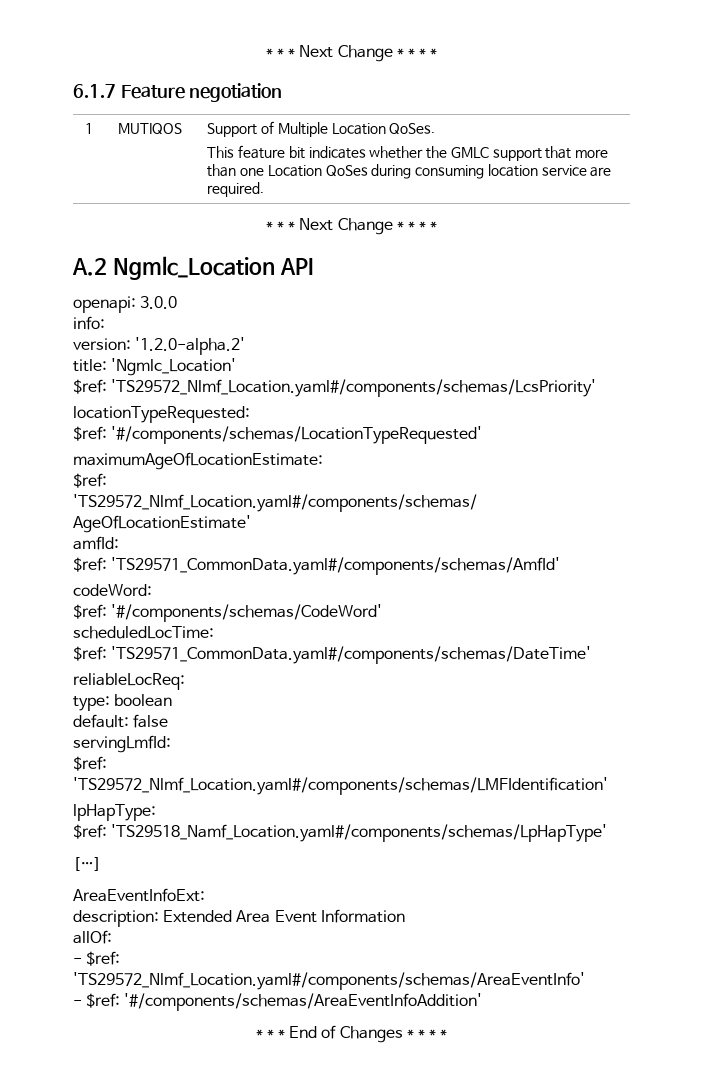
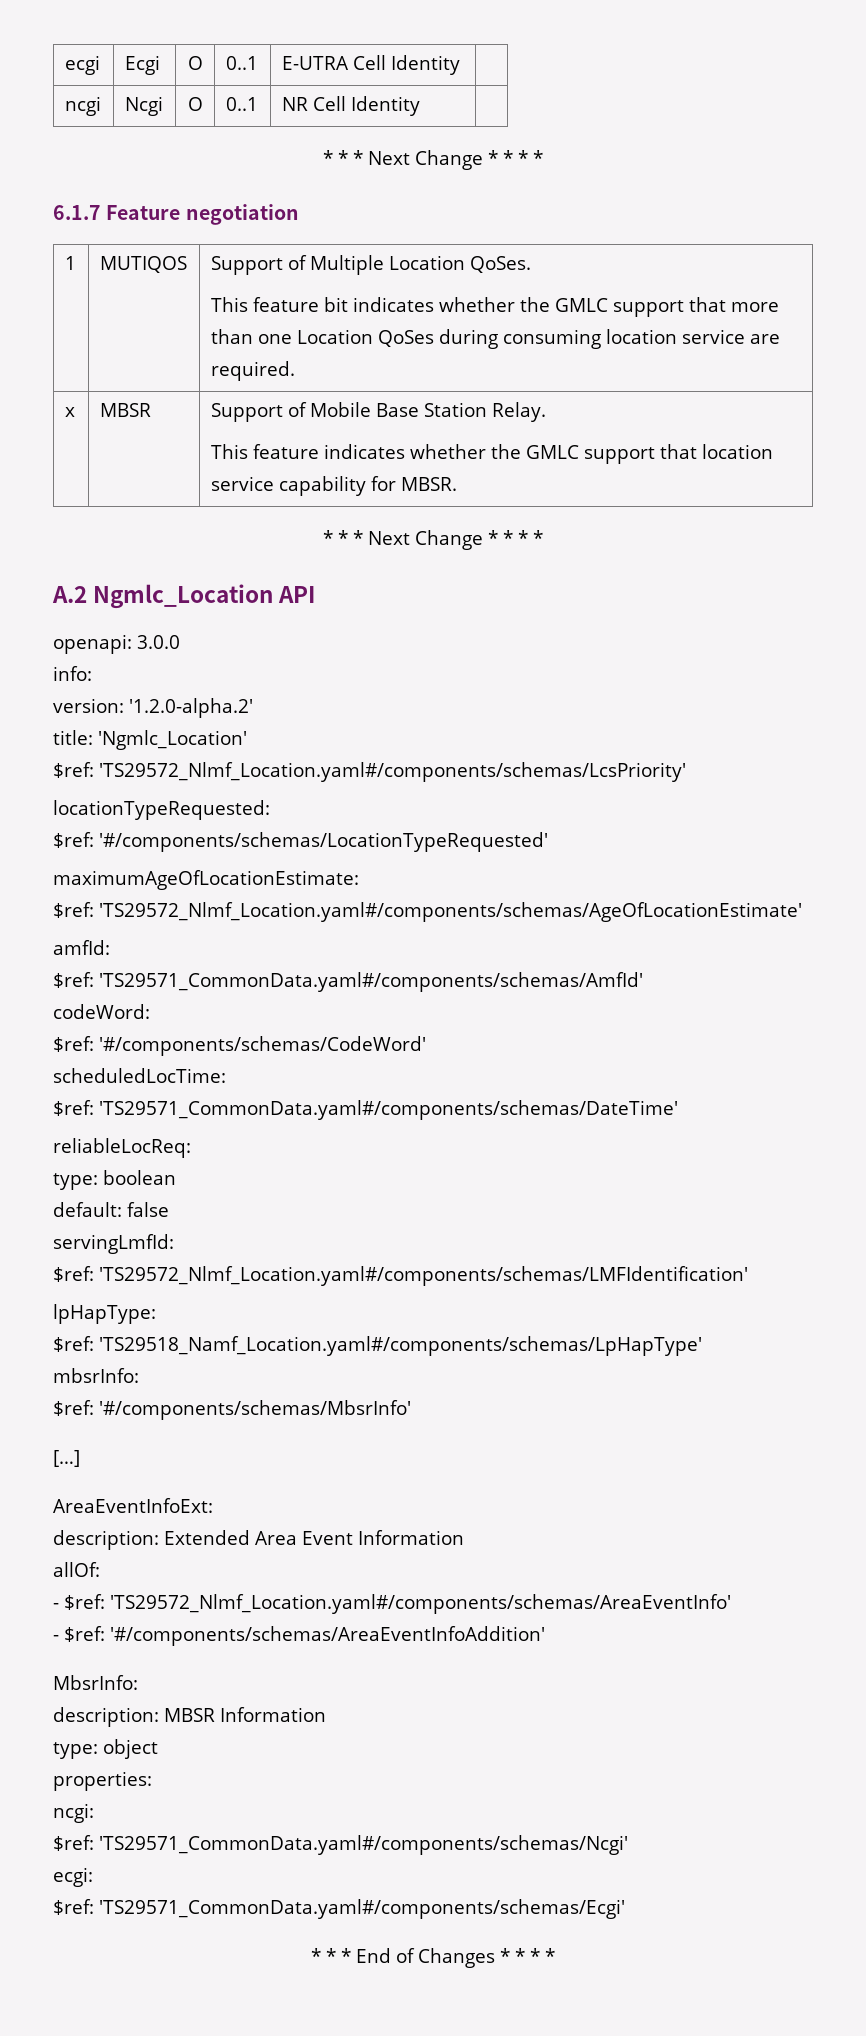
+ ecgi | Ecgi | O | 0..1 | E-UTRA Cell Identity |
+ ncgi | Ncgi | O | 0..1 | NR Cell Identity |
+ x | MBSR | Support of Mobile Base Station Relay.
+ This feature indicates whether the GMLC support that location service capability for MBSR.
+ mbsrInfo:
+ $ref: '#/components/schemas/MbsrInfo'
+ MbsrInfo:
+ description: MBSR Information
+ type: object
+ properties:
+ ncgi:
+ $ref: 'TS29571_CommonData.yaml#/components/schemas/Ncgi'
+ ecgi:
+ $ref: 'TS29571_CommonData.yaml#/components/schemas/Ecgi'

